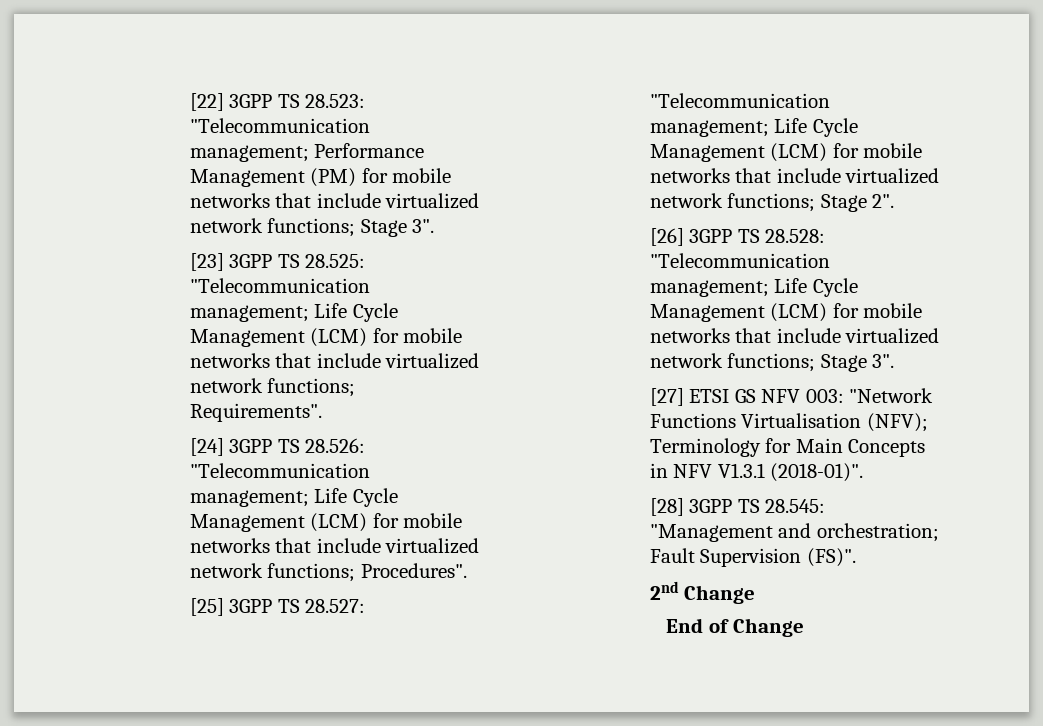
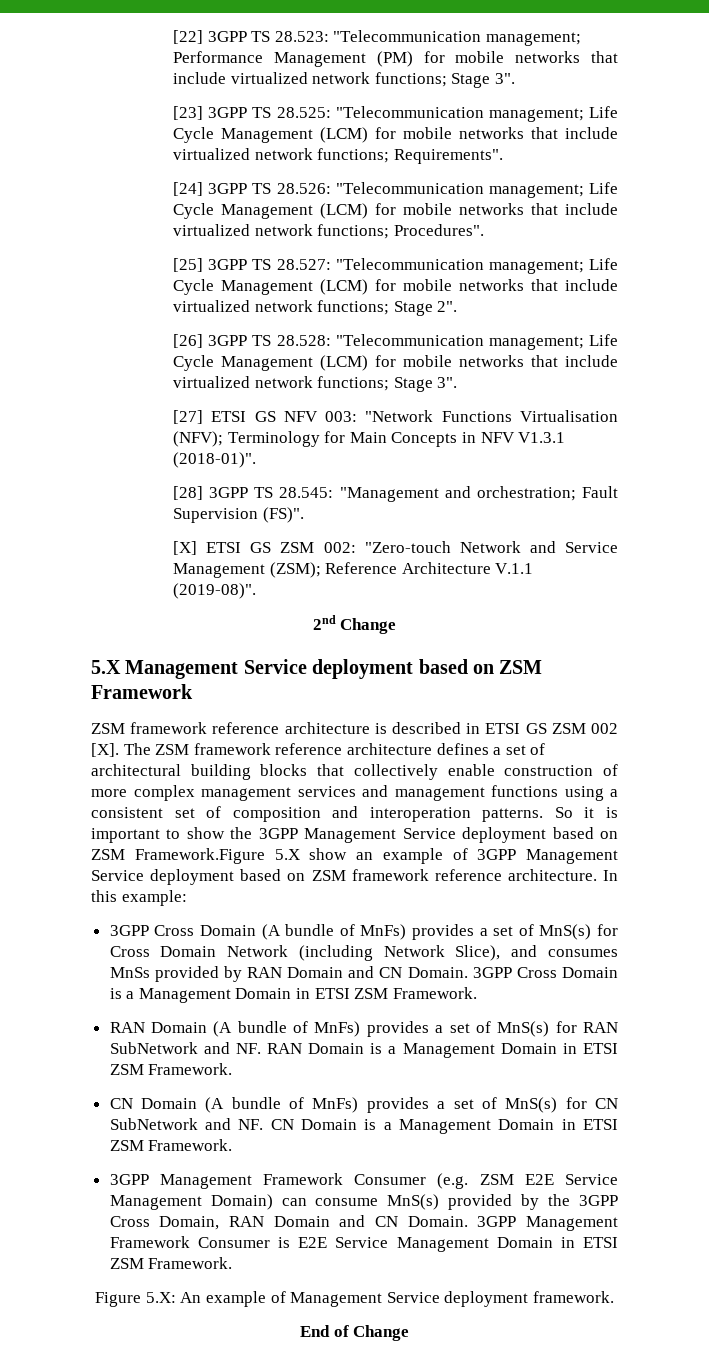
+ [X] ETSI GS ZSM 002: "Zero-touch Network and Service Management (ZSM); Reference Architecture V.1.1 (2019-08)".
  2nd Change
+ 5.X Management Service deployment based on ZSM Framework
+ ZSM framework reference architecture is described in ETSI GS ZSM 002 [X]. The ZSM framework reference architecture defines a set of architectural building blocks that collectively enable construction of more complex management services and management functions using a consistent set of composition and interoperation patterns. So it is important to show the 3GPP Management Service deployment based on ZSM Framework.Figure 5.X show an example of 3GPP Management Service deployment based on ZSM framework reference architecture. In this example:
+ 3GPP Cross Domain (A bundle of MnFs) provides a set of MnS(s) for Cross Domain Network (including Network Slice), and consumes MnSs provided by RAN Domain and CN Domain. 3GPP Cross Domain is a Management Domain in ETSI ZSM Framework.
+ RAN Domain (A bundle of MnFs) provides a set of MnS(s) for RAN SubNetwork and NF. RAN Domain is a Management Domain in ETSI ZSM Framework.
+ CN Domain (A bundle of MnFs) provides a set of MnS(s) for CN SubNetwork and NF. CN Domain is a Management Domain in ETSI ZSM Framework.
+ 3GPP Management Framework Consumer (e.g. ZSM E2E Service Management Domain) can consume MnS(s) provided by the 3GPP Cross Domain, RAN Domain and CN Domain. 3GPP Management Framework Consumer is E2E Service Management Domain in ETSI ZSM Framework.
+ Figure 5.X: An example of Management Service deployment framework.

